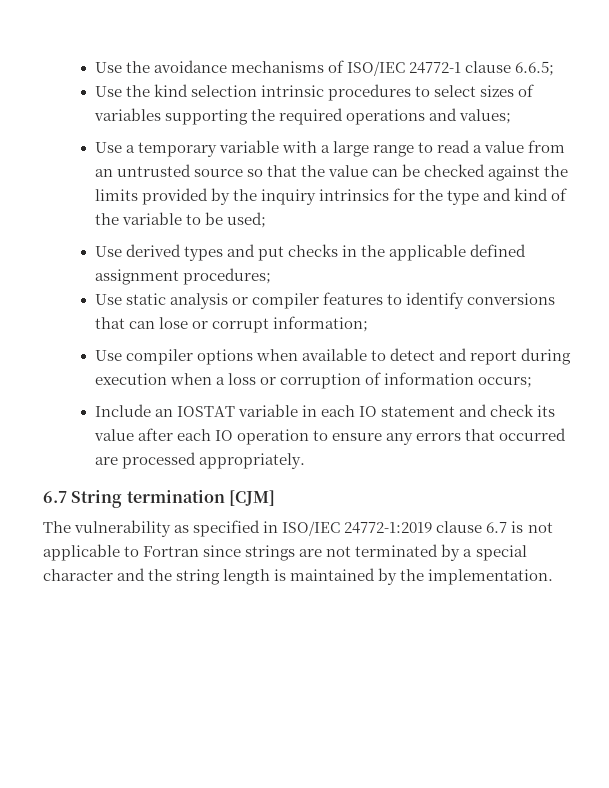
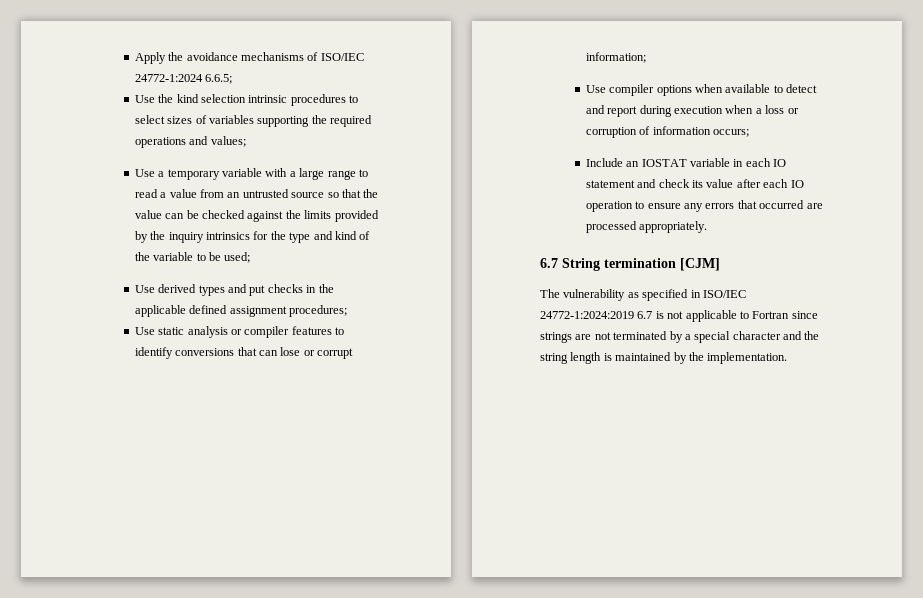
- Use the avoidance mechanisms of ISO/IEC 24772-1 clause 6.6.5;
+ Apply the avoidance mechanisms of ISO/IEC 24772-1:2024 6.6.5;
- The vulnerability as specified in ISO/IEC 24772-1:2019 clause 6.7 is not applicable to Fortran since strings are not terminated by a special character and the string length is maintained by the implementation.
+ The vulnerability as specified in ISO/IEC 24772-1:2024:2019 6.7 is not applicable to Fortran since strings are not terminated by a special character and the string length is maintained by the implementation.

